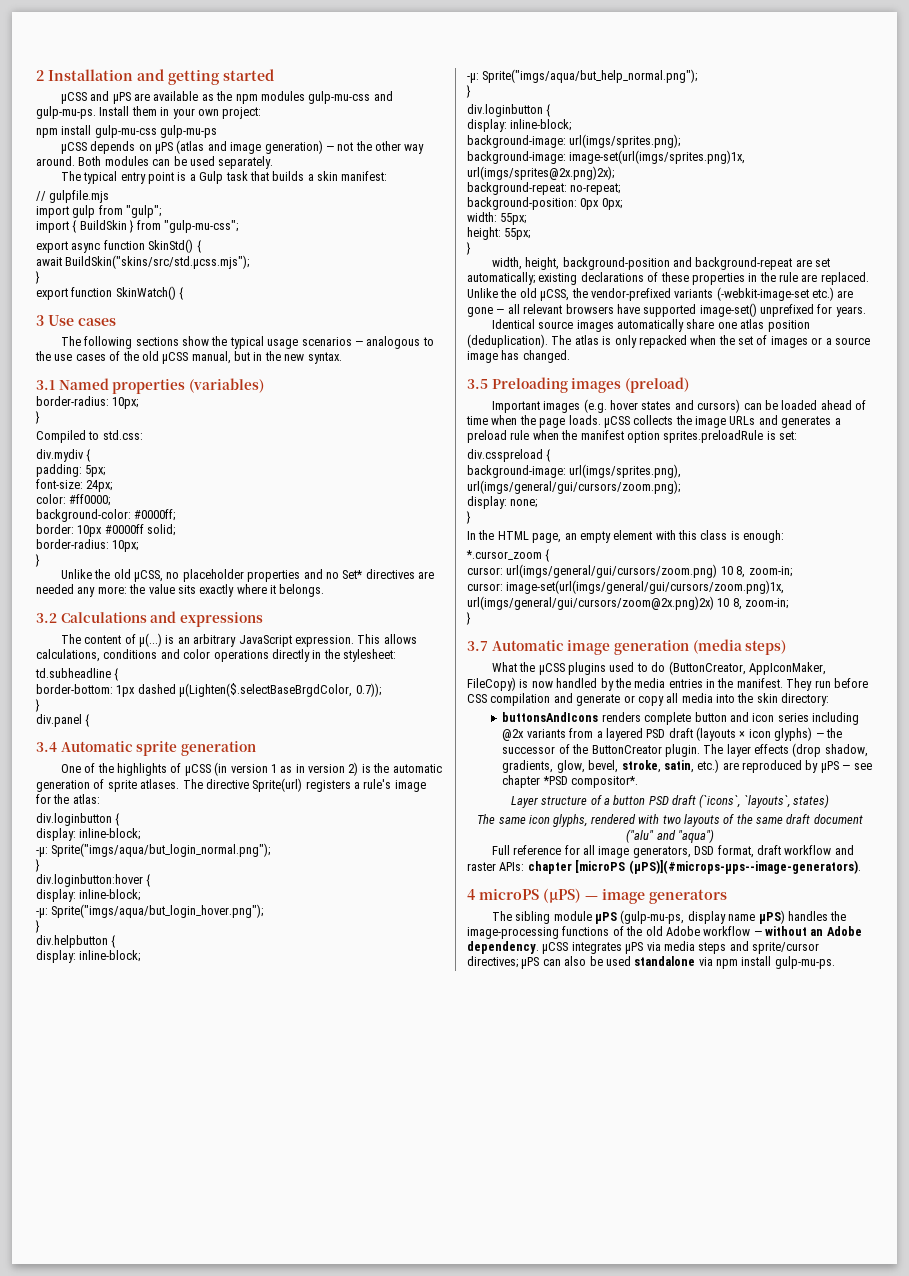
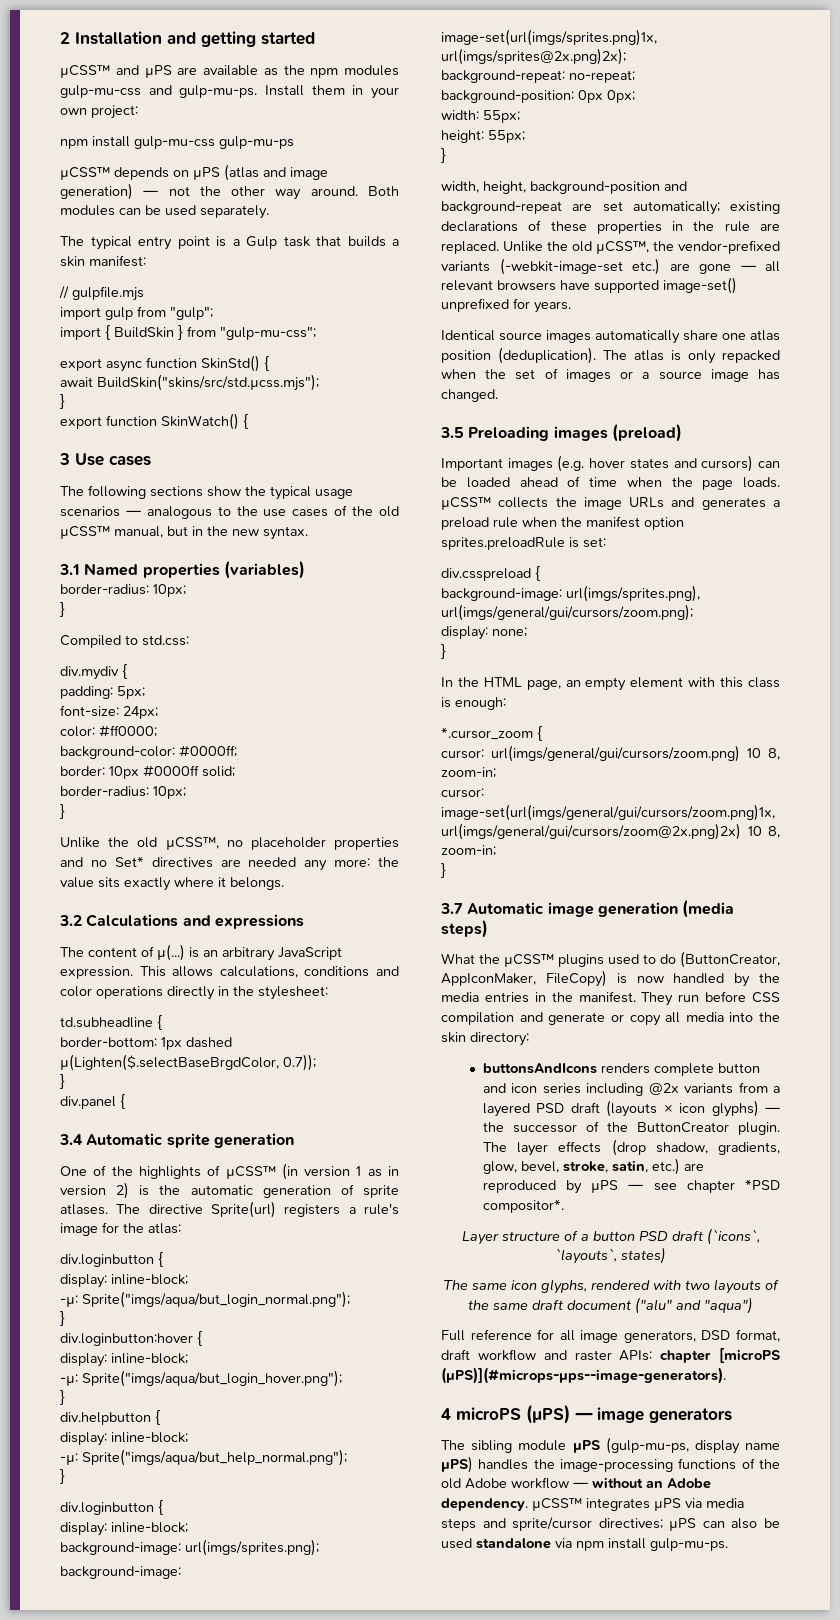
- µCSS and µPS are available as the npm modules gulp-mu-css and gulp-mu-ps.
+ µCSS™ and µPS are available as the npm modules gulp-mu-css and gulp-mu-ps.
- µCSS depends on µPS (atlas and image generation) — not the other way around.
+ µCSS™ depends on µPS (atlas and image generation) — not the other way around.
- The following sections show the typical usage scenarios — analogous to the use cases of the old µCSS manual, but in the new syntax.
+ The following sections show the typical usage scenarios — analogous to the use cases of the old µCSS™ manual, but in the new syntax.
- Unlike the old µCSS, no placeholder properties and no Set* directives are needed any more: the value sits exactly where it belongs.
+ Unlike the old µCSS™, no placeholder properties and no Set* directives are needed any more: the value sits exactly where it belongs.
- One of the highlights of µCSS (in version 1 as in version 2) is the automatic generation of sprite atlases.
+ One of the highlights of µCSS™ (in version 1 as in version 2) is the automatic generation of sprite atlases.
- Unlike the old µCSS, the vendor-prefixed variants (-webkit-image-set etc.) are gone — all relevant browsers have supported image-set() unprefixed for years.
+ Unlike the old µCSS™, the vendor-prefixed variants (-webkit-image-set etc.) are gone — all relevant browsers have supported image-set() unprefixed for years.
- Important images (e.g. hover states and cursors) can be loaded ahead of time when the page loads. µCSS collects the image URLs and generates a preload rule when the manifest option sprites.preloadRule is set:
+ Important images (e.g. hover states and cursors) can be loaded ahead of time when the page loads. µCSS™ collects the image URLs and generates a preload rule when the manifest option sprites.preloadRule is set:
- What the µCSS plugins used to do (ButtonCreator, AppIconMaker, FileCopy) is now handled by the media entries in the manifest.
+ What the µCSS™ plugins used to do (ButtonCreator, AppIconMaker, FileCopy) is now handled by the media entries in the manifest.
- The sibling module µPS (gulp-mu-ps, display name µPS) handles the image-processing functions of the old Adobe workflow — without an Adobe dependency. µCSS integrates µPS via media steps and sprite/cursor directives; µPS can also be used standalone via npm install gulp-mu-ps.
+ The sibling module µPS (gulp-mu-ps, display name µPS) handles the image-processing functions of the old Adobe workflow — without an Adobe dependency. µCSS™ integrates µPS via media steps and sprite/cursor directives; µPS can also be used standalone via npm install gulp-mu-ps.

